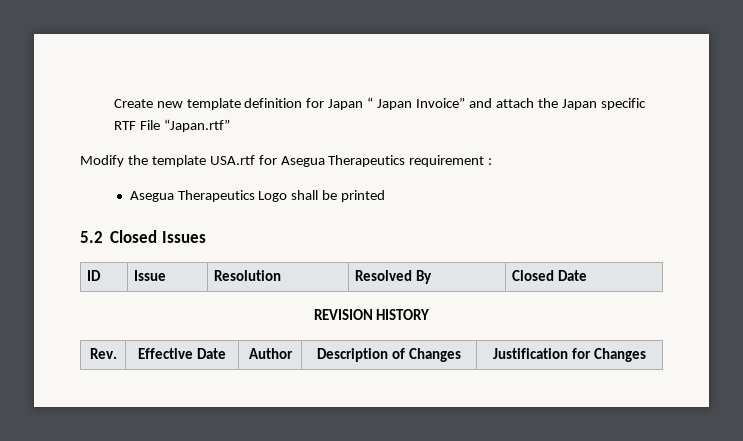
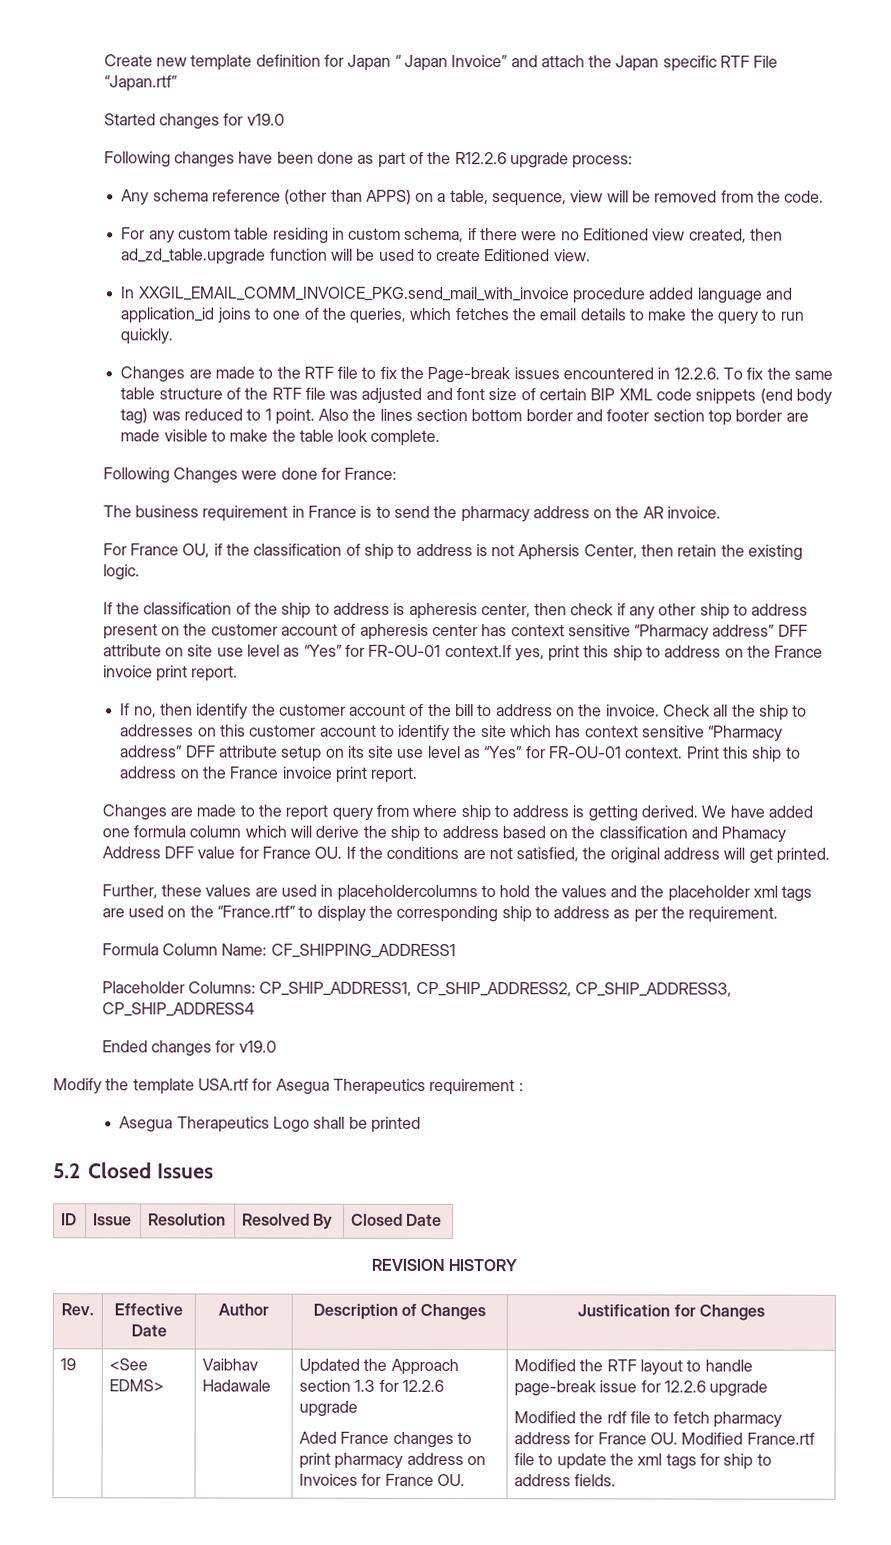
+ Started changes for v19.0
+ Following changes have been done as part of the R12.2.6 upgrade process:
+ Any schema reference (other than APPS) on a table, sequence, view will be removed from the code.
+ For any custom table residing in custom schema, if there were no Editioned view created, then ad_zd_table.upgrade function will be used to create Editioned view.
+ In XXGIL_EMAIL_COMM_INVOICE_PKG.send_mail_with_invoice procedure added language and application_id joins to one of the queries, which fetches the email details to make the query to run quickly.
+ Changes are made to the RTF file to fix the Page-break issues encountered in 12.2.6. To fix the same table structure of the RTF file was adjusted and font size of certain BIP XML code snippets (end body tag) was reduced to 1 point. Also the lines section bottom border and footer section top border are made visible to make the table look complete.
+ Following Changes were done for France:
+ The business requirement in France is to send the pharmacy address on the AR invoice.
+ For France OU, if the classification of ship to address is not Aphersis Center, then retain the existing logic.
+ If the classification of the ship to address is apheresis center, then check if any other ship to address present on the customer account of apheresis center has context sensitive “Pharmacy address” DFF attribute on site use level as “Yes” for FR-OU-01 context.If yes, print this ship to address on the France invoice print report.
+ If no, then identify the customer account of the bill to address on the invoice. Check all the ship to addresses on this customer account to identify the site which has context sensitive “Pharmacy address” DFF attribute setup on its site use level as “Yes” for FR-OU-01 context. Print this ship to address on the France invoice print report.
+ Changes are made to the report query from where ship to address is getting derived. We have added one formula column which will derive the ship to address based on the classification and Phamacy Address DFF value for France OU. If the conditions are not satisfied, the original address will get printed.
+ Further, these values are used in placeholdercolumns to hold the values and the placeholder xml tags are used on the “France.rtf” to display the corresponding ship to address as per the requirement.
+ Formula Column Name: CF_SHIPPING_ADDRESS1
+ Placeholder Columns: CP_SHIP_ADDRESS1, CP_SHIP_ADDRESS2, CP_SHIP_ADDRESS3, CP_SHIP_ADDRESS4
+ Ended changes for v19.0
+ 19 | <See EDMS> | Vaibhav Hadawale | Updated the Approach section 1.3 for 12.2.6 upgrade
+ Aded France changes to print pharmacy address on Invoices for France OU. | Modified the RTF layout to handle page-break issue for 12.2.6 upgrade
+ Modified the rdf file to fetch pharmacy address for France OU. Modified France.rtf file to update the xml tags for ship to address fields.

